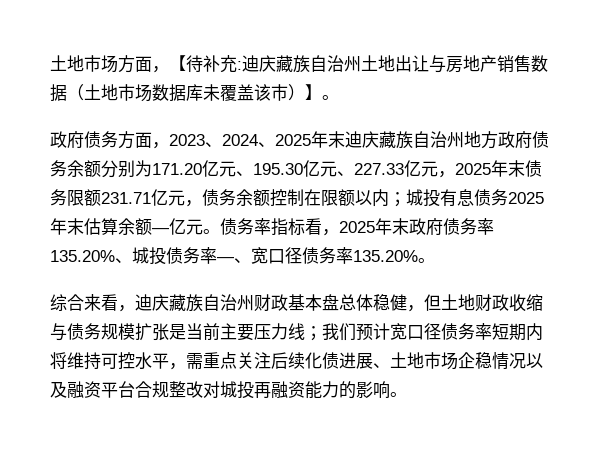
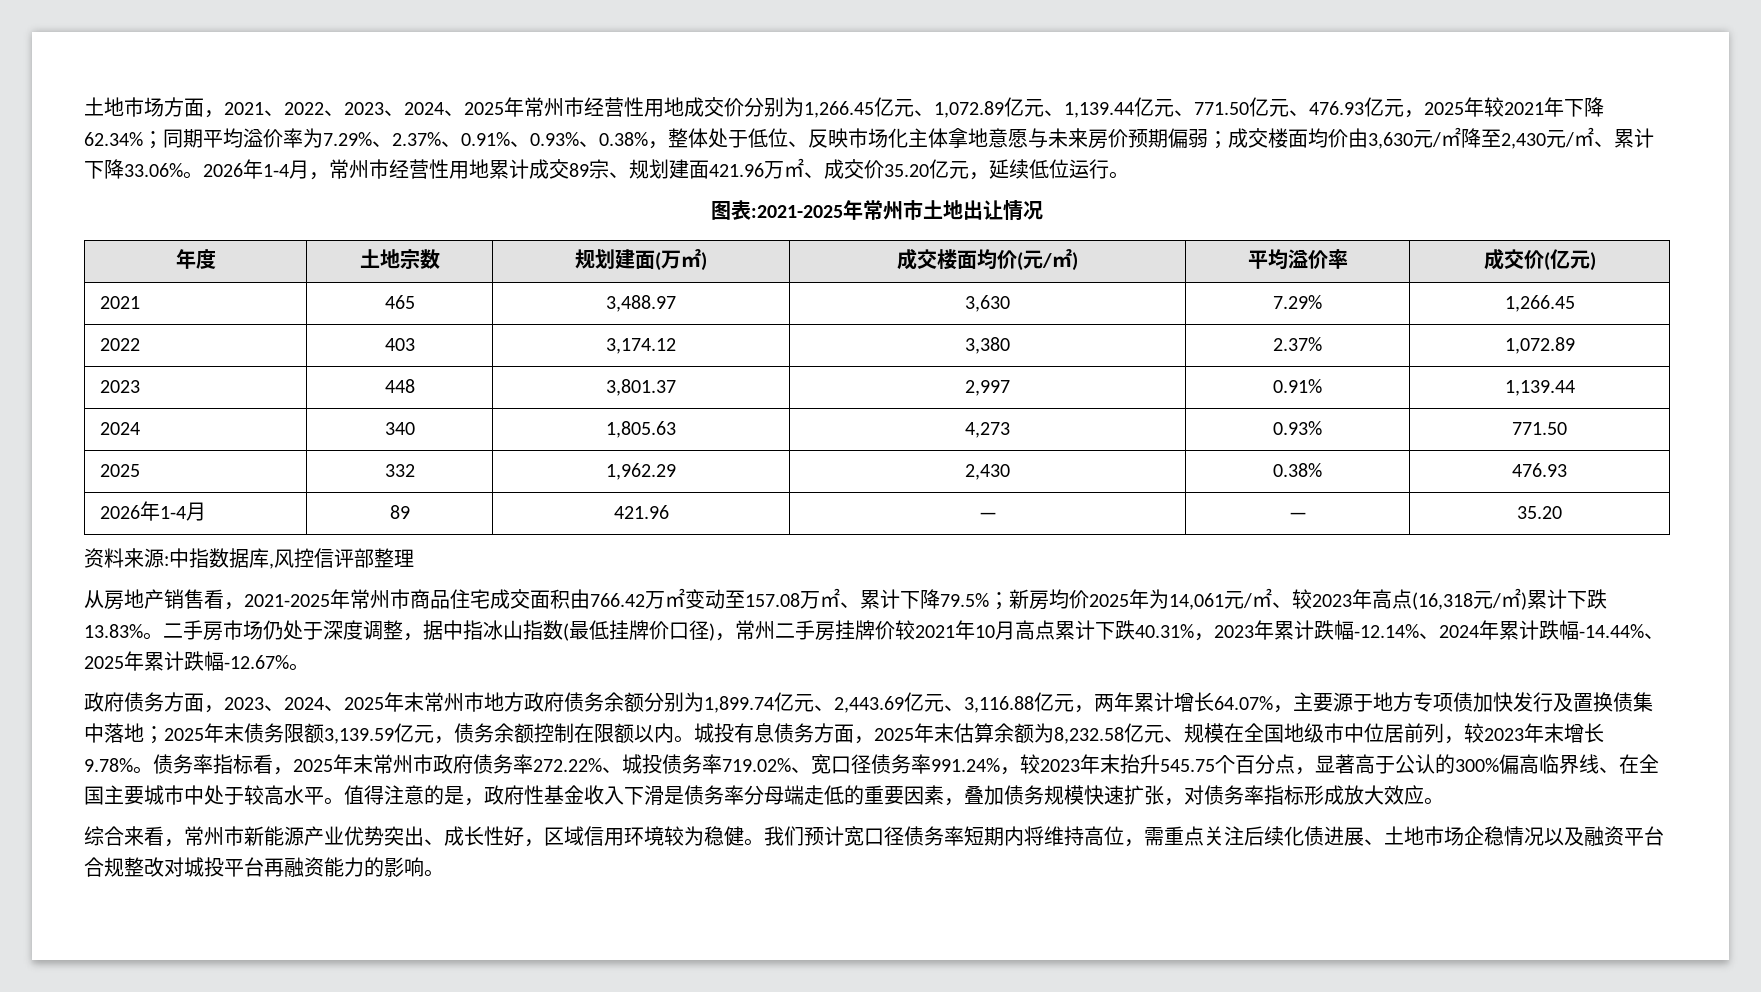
- 土地市场方面，【待补充:迪庆藏族自治州土地出让与房地产销售数据（土地市场数据库未覆盖该市）】。
+ 土地市场方面，2021、2022、2023、2024、2025年常州市经营性用地成交价分别为1,266.45亿元、1,072.89亿元、1,139.44亿元、771.50亿元、476.93亿元，2025年较2021年下降62.34%；同期平均溢价率为7.29%、2.37%、0.91%、0.93%、0.38%，整体处于低位、反映市场化主体拿地意愿与未来房价预期偏弱；成交楼面均价由3,630元/㎡降至2,430元/㎡、累计下降33.06%。2026年1-4月，常州市经营性用地累计成交89宗、规划建面421.96万㎡、成交价35.20亿元，延续低位运行。
+ 图表:2021-2025年常州市土地出让情况
+ 年度 | 土地宗数 | 规划建面(万㎡) | 成交楼面均价(元/㎡) | 平均溢价率 | 成交价(亿元)
+ 2021 | 465 | 3,488.97 | 3,630 | 7.29% | 1,266.45
+ 2022 | 403 | 3,174.12 | 3,380 | 2.37% | 1,072.89
+ 2023 | 448 | 3,801.37 | 2,997 | 0.91% | 1,139.44
+ 2024 | 340 | 1,805.63 | 4,273 | 0.93% | 771.50
+ 2025 | 332 | 1,962.29 | 2,430 | 0.38% | 476.93
+ 2026年1-4月 | 89 | 421.96 | — | — | 35.20
+ 资料来源:中指数据库,风控信评部整理
+ 从房地产销售看，2021-2025年常州市商品住宅成交面积由766.42万㎡变动至157.08万㎡、累计下降79.5%；新房均价2025年为14,061元/㎡、较2023年高点(16,318元/㎡)累计下跌13.83%。二手房市场仍处于深度调整，据中指冰山指数(最低挂牌价口径)，常州二手房挂牌价较2021年10月高点累计下跌40.31%，2023年累计跌幅-12.14%、2024年累计跌幅-14.44%、2025年累计跌幅-12.67%。
- 政府债务方面，2023、2024、2025年末迪庆藏族自治州地方政府债务余额分别为171.20亿元、195.30亿元、227.33亿元，2025年末债务限额231.71亿元，债务余额控制在限额以内；城投有息债务2025年末估算余额—亿元。
+ 政府债务方面，2023、2024、2025年末常州市地方政府债务余额分别为1,899.74亿元、2,443.69亿元、3,116.88亿元，两年累计增长64.07%，主要源于地方专项债加快发行及置换债集中落地；2025年末债务限额3,139.59亿元，债务余额控制在限额以内。城投有息债务方面，2025年末估算余额为8,232.58亿元、规模在全国地级市中位居前列，较2023年末增长9.78%。
- 债务率指标看，2025年末政府债务率135.20%、城投债务率—、宽口径债务率135.20%。
- 综合来看，迪庆藏族自治州财政基本盘总体稳健，但土地财政收缩与债务规模扩张是当前主要压力线；我们预计宽口径债务率短期内将维持可控水平，需重点关注后续化债进展、土地市场企稳情况以及融资平台合规整改对城投再融资能力的影响。
+ 债务率指标看，2025年末常州市政府债务率272.22%、城投债务率719.02%、宽口径债务率991.24%，较2023年末抬升545.75个百分点，显著高于公认的300%偏高临界线、在全国主要城市中处于较高水平。值得注意的是，政府性基金收入下滑是债务率分母端走低的重要因素，叠加债务规模快速扩张，对债务率指标形成放大效应。
+ 综合来看，常州市新能源产业优势突出、成长性好，区域信用环境较为稳健。我们预计宽口径债务率短期内将维持高位，需重点关注后续化债进展、土地市场企稳情况以及融资平台合规整改对城投平台再融资能力的影响。

